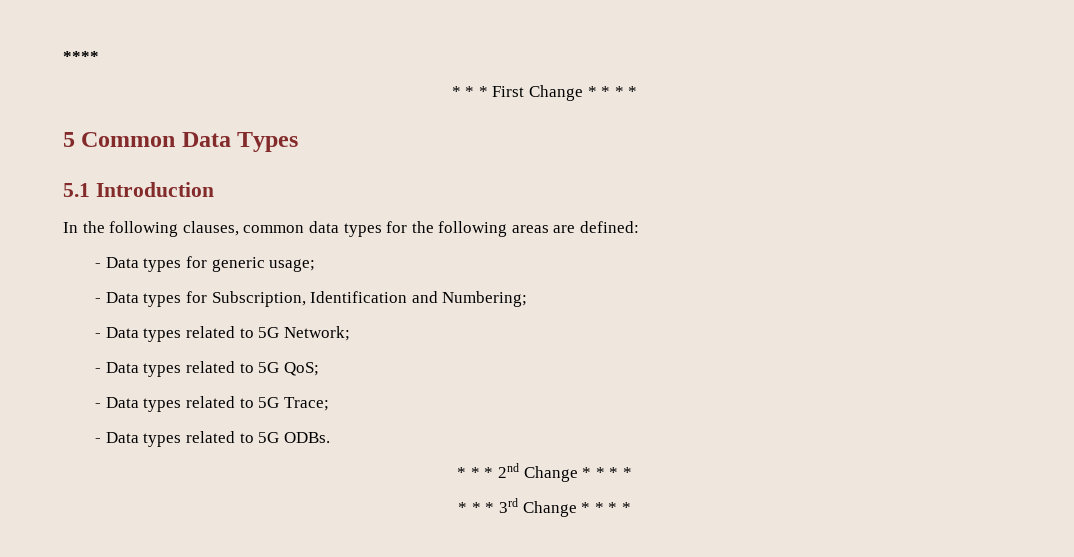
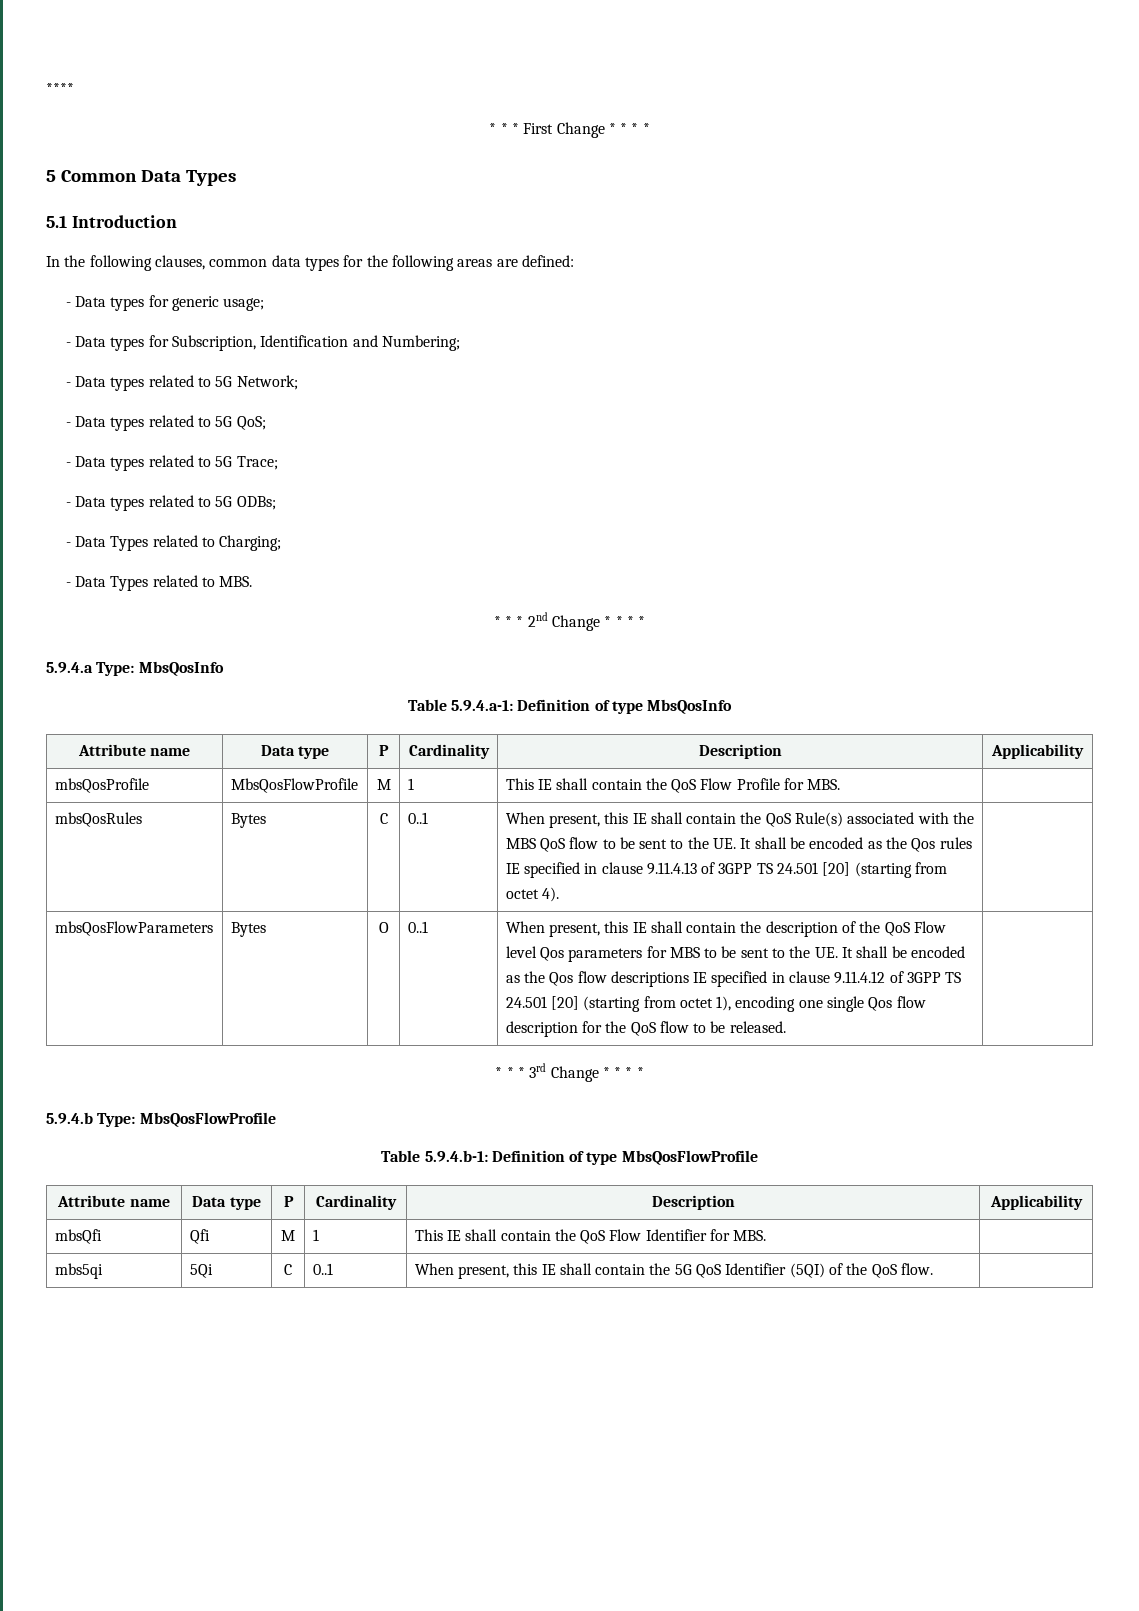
- - Data types related to 5G ODBs.
+ - Data types related to 5G ODBs;
+ - Data Types related to Charging;
+ - Data Types related to MBS.
+ 5.9.4.a Type: MbsQosInfo
+ Table 5.9.4.a-1: Definition of type MbsQosInfo
+ Attribute name | Data type | P | Cardinality | Description | Applicability
+ mbsQosProfile | MbsQosFlowProfile | M | 1 | This IE shall contain the QoS Flow Profile for MBS. |
+ mbsQosRules | Bytes | C | 0..1 | When present, this IE shall contain the QoS Rule(s) associated with the MBS QoS flow to be sent to the UE. It shall be encoded as the Qos rules IE specified in clause 9.11.4.13 of 3GPP TS 24.501 [20] (starting from octet 4). |
+ mbsQosFlowParameters | Bytes | O | 0..1 | When present, this IE shall contain the description of the QoS Flow level Qos parameters for MBS to be sent to the UE. It shall be encoded as the Qos flow descriptions IE specified in clause 9.11.4.12 of 3GPP TS 24.501 [20] (starting from octet 1), encoding one single Qos flow description for the QoS flow to be released.
+ 5.9.4.b Type: MbsQosFlowProfile
+ Table 5.9.4.b-1: Definition of type MbsQosFlowProfile
+ Attribute name | Data type | P | Cardinality | Description | Applicability
+ mbsQfi | Qfi | M | 1 | This IE shall contain the QoS Flow Identifier for MBS. |
+ mbs5qi | 5Qi | C | 0..1 | When present, this IE shall contain the 5G QoS Identifier (5QI) of the QoS flow. |

